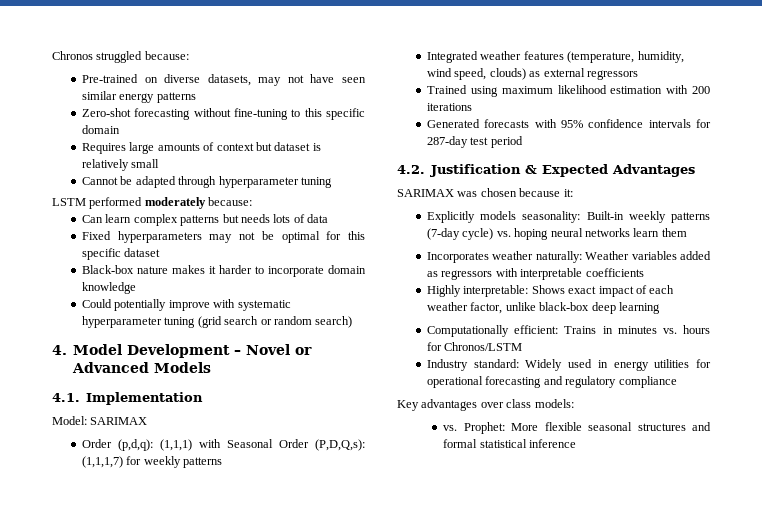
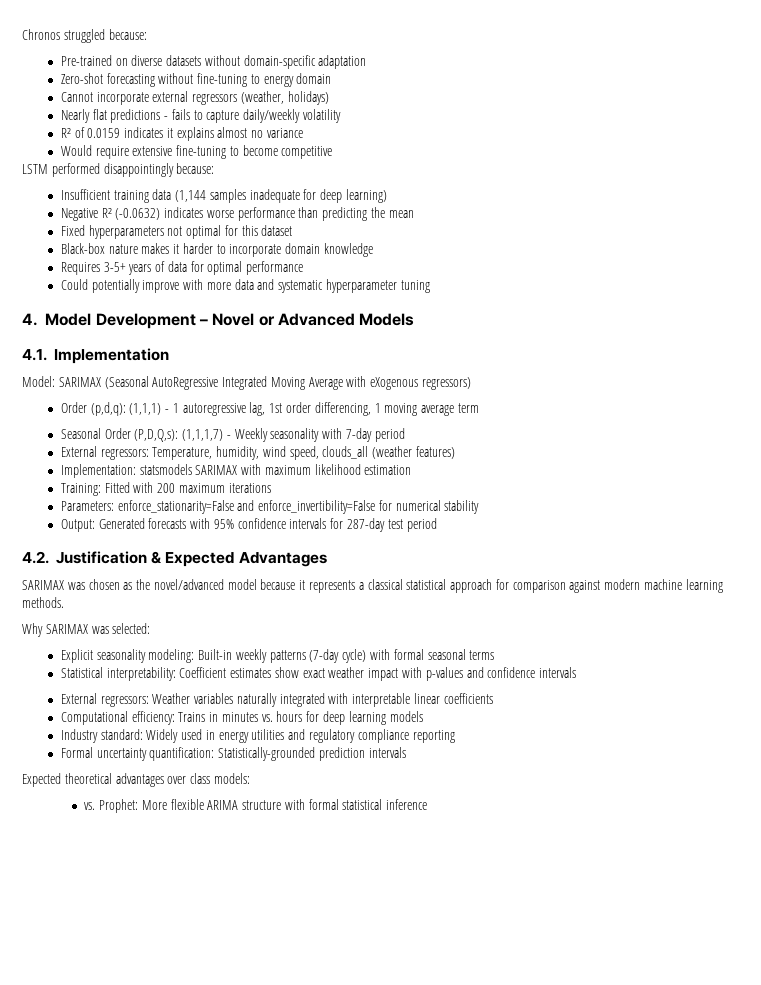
- Pre-trained on diverse datasets, may not have seen similar energy patterns
+ Pre-trained on diverse datasets without domain-specific adaptation
- Zero-shot forecasting without fine-tuning to this specific domain
+ Zero-shot forecasting without fine-tuning to energy domain
- Requires large amounts of context but dataset is relatively small
- Cannot be adapted through hyperparameter tuning
+ Cannot incorporate external regressors (weather, holidays)
+ Nearly flat predictions - fails to capture daily/weekly volatility
+ R² of 0.0159 indicates it explains almost no variance
+ Would require extensive fine-tuning to become competitive
- LSTM performed moderately because:
- Can learn complex patterns but needs lots of data
+ LSTM performed disappointingly because:
+ Insufficient training data (1,144 samples inadequate for deep learning)
+ Negative R² (-0.0632) indicates worse performance than predicting the mean
- Fixed hyperparameters may not be optimal for this specific dataset
+ Fixed hyperparameters not optimal for this dataset
+ Requires 3-5+ years of data for optimal performance
- Could potentially improve with systematic hyperparameter tuning (grid search or random search)
+ Could potentially improve with more data and systematic hyperparameter tuning
- Model: SARIMAX
- Order (p,d,q): (1,1,1) with Seasonal Order (P,D,Q,s): (1,1,1,7) for weekly patterns
- Integrated weather features (temperature, humidity, wind speed, clouds) as external regressors
- Trained using maximum likelihood estimation with 200 iterations
+ Model: SARIMAX (Seasonal AutoRegressive Integrated Moving Average with eXogenous regressors)
+ Order (p,d,q): (1,1,1) - 1 autoregressive lag, 1st order differencing, 1 moving average term
+ Seasonal Order (P,D,Q,s): (1,1,1,7) - Weekly seasonality with 7-day period
+ External regressors: Temperature, humidity, wind speed, clouds_all (weather features)
+ Implementation: statsmodels SARIMAX with maximum likelihood estimation
+ Training: Fitted with 200 maximum iterations
- Generated forecasts with 95% confidence intervals for 287-day test period
+ Parameters: enforce_stationarity=False and enforce_invertibility=False for numerical stability
+ Output: Generated forecasts with 95% confidence intervals for 287-day test period
- SARIMAX was chosen because it:
- Explicitly models seasonality: Built-in weekly patterns (7-day cycle) vs. hoping neural networks learn them
- Incorporates weather naturally: Weather variables added as regressors with interpretable coefficients
+ SARIMAX was chosen as the novel/advanced model because it represents a classical statistical approach for comparison against modern machine learning methods.
+ Why SARIMAX was selected:
+ Explicit seasonality modeling: Built-in weekly patterns (7-day cycle) with formal seasonal terms
+ Statistical interpretability: Coefficient estimates show exact weather impact with p-values and confidence intervals
+ External regressors: Weather variables naturally integrated with interpretable linear coefficients
- Highly interpretable: Shows exact impact of each weather factor, unlike black-box deep learning
- Computationally efficient: Trains in minutes vs. hours for Chronos/LSTM
+ Computational efficiency: Trains in minutes vs. hours for deep learning models
- Industry standard: Widely used in energy utilities for operational forecasting and regulatory compliance
- Key advantages over class models:
+ Industry standard: Widely used in energy utilities and regulatory compliance reporting
+ Formal uncertainty quantification: Statistically-grounded prediction intervals
+ Expected theoretical advantages over class models:
- vs. Prophet: More flexible seasonal structures and formal statistical inference
+ vs. Prophet: More flexible ARIMA structure with formal statistical inference

